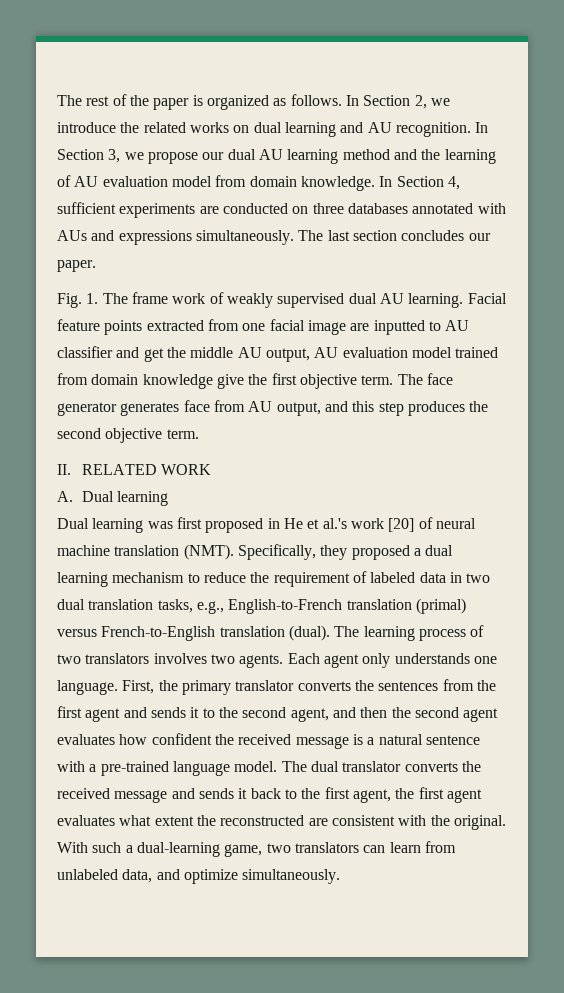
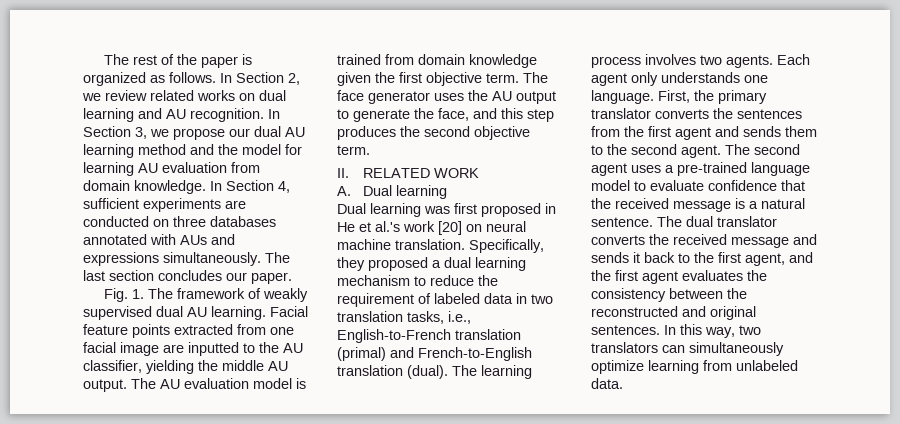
- In Section 2, we introduce the related works on dual learning and AU recognition.
+ In Section 2, we review related works on dual learning and AU recognition.
- In Section 3, we propose our dual AU learning method and the learning of AU evaluation model from domain knowledge.
+ In Section 3, we propose our dual AU learning method and the model for learning AU evaluation from domain knowledge.
- Fig. 1. The frame work of weakly supervised dual AU learning.
+ Fig. 1. The framework of weakly supervised dual AU learning.
- Facial feature points extracted from one facial image are inputted to AU classifier and get the middle AU output, AU evaluation model trained from domain knowledge give the first objective term.
+ Facial feature points extracted from one facial image are inputted to the AU classifier, yielding the middle AU output. The AU evaluation model is trained from domain knowledge given the first objective term.
- The face generator generates face from AU output, and this step produces the second objective term.
+ The face generator uses the AU output to generate the face, and this step produces the second objective term.
- Dual learning was first proposed in He et al.'s work [20] of neural machine translation (NMT).
+ Dual learning was first proposed in He et al.'s work [20] on neural machine translation.
- Specifically, they proposed a dual learning mechanism to reduce the requirement of labeled data in two dual translation tasks, e.g., English-to-French translation (primal) versus French-to-English translation (dual).
+ Specifically, they proposed a dual learning mechanism to reduce the requirement of labeled data in two translation tasks, i.e., English-to-French translation (primal) and French-to-English translation (dual).
- The learning process of two translators involves two agents.
+ The learning process involves two agents.
- First, the primary translator converts the sentences from the first agent and sends it to the second agent, and then the second agent evaluates how confident the received message is a natural sentence with a pre-trained language model.
+ First, the primary translator converts the sentences from the first agent and sends them to the second agent. The second agent uses a pre-trained language model to evaluate confidence that the received message is a natural sentence.
- The dual translator converts the received message and sends it back to the first agent, the first agent evaluates what extent the reconstructed are consistent with the original. With such a dual-learning game, two translators can learn from unlabeled data, and optimize simultaneously.
+ The dual translator converts the received message and sends it back to the first agent, and the first agent evaluates the consistency between the reconstructed and original sentences. In this way, two translators can simultaneously optimize learning from unlabeled data.

